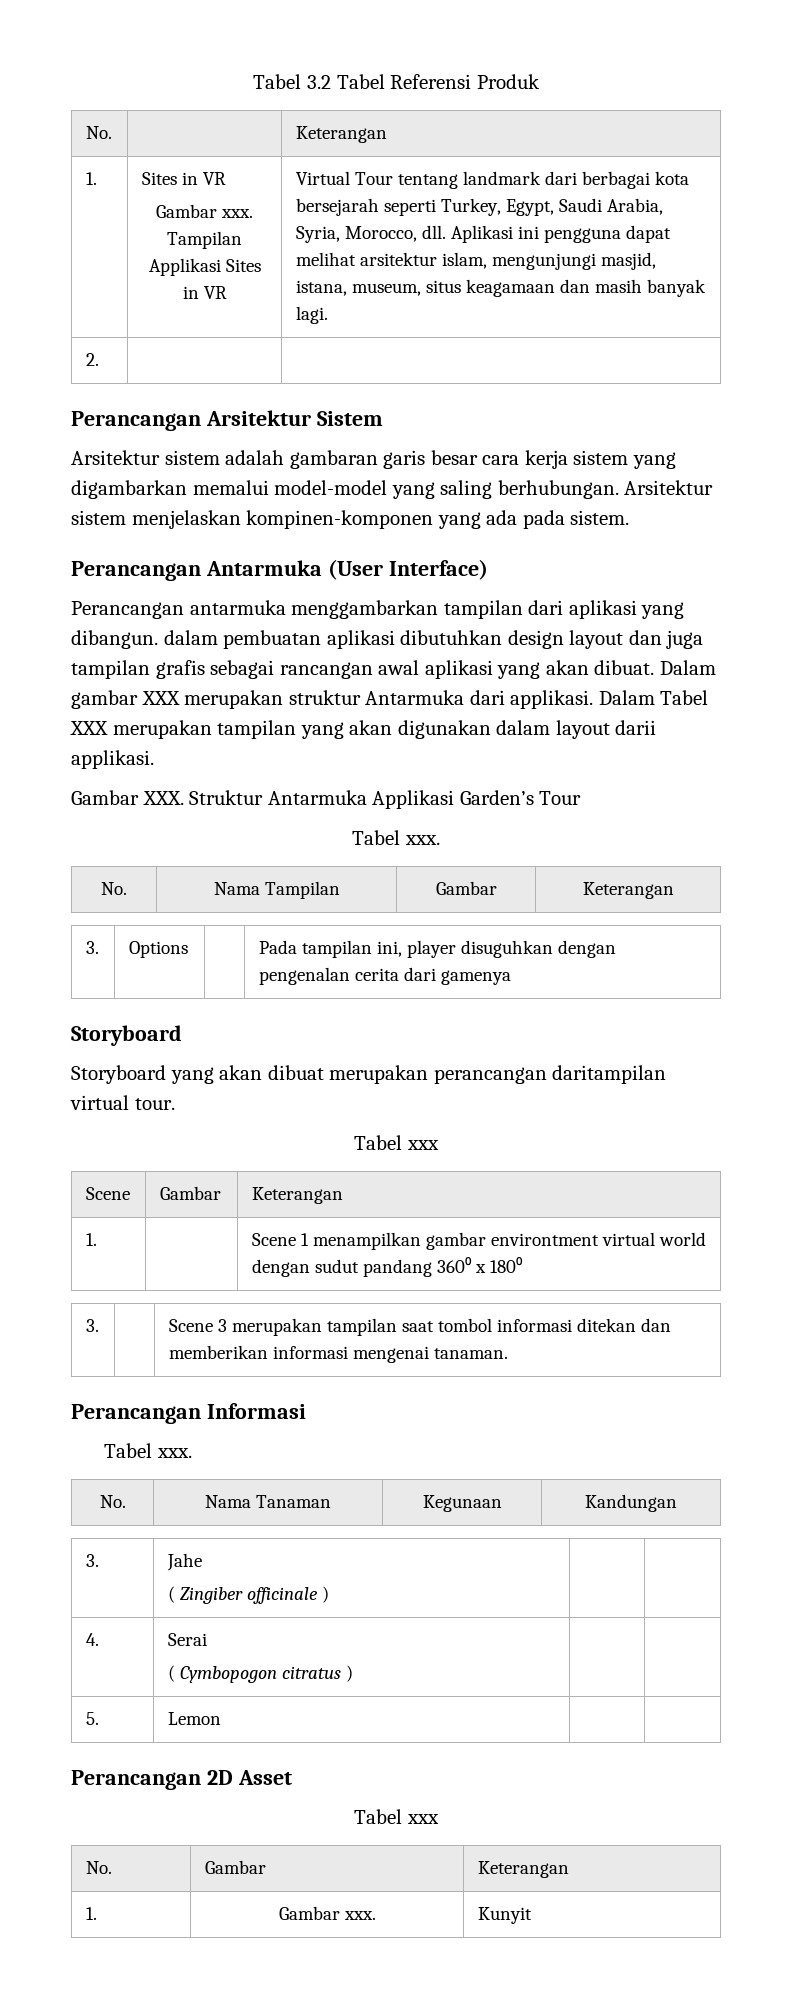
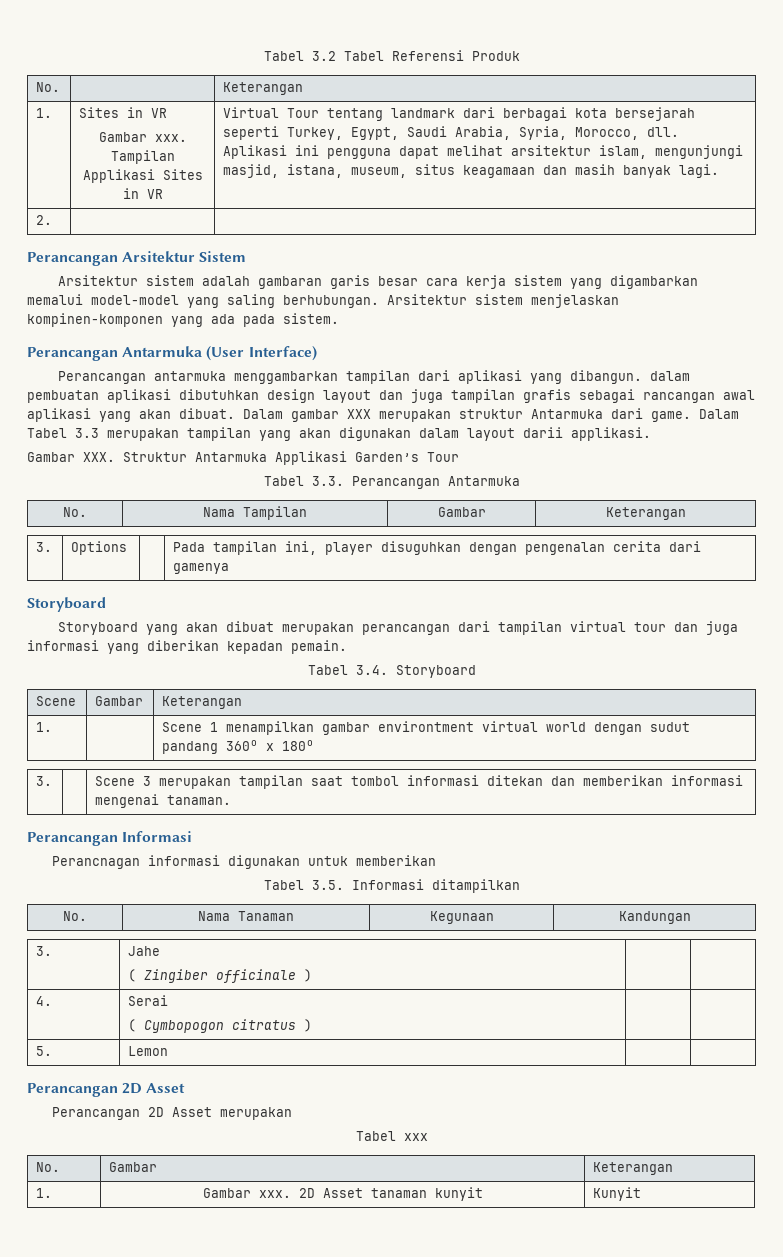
- Dalam gambar XXX merupakan struktur Antarmuka dari applikasi.
+ Dalam gambar XXX merupakan struktur Antarmuka dari game.
- Dalam Tabel XXX merupakan tampilan yang akan digunakan dalam layout darii applikasi.
+ Dalam Tabel 3.3 merupakan tampilan yang akan digunakan dalam layout darii applikasi.
  Gambar XXX. Struktur Antarmuka Applikasi Garden’s Tour
- Tabel xxx.
+ Tabel 3.3. Perancangan Antarmuka
- Storyboard yang akan dibuat merupakan perancangan daritampilan virtual tour.
- Tabel xxx
+ Storyboard yang akan dibuat merupakan perancangan dari tampilan virtual tour dan juga informasi yang diberikan kepadan pemain.
+ Tabel 3.4. Storyboard
  Perancangan Informasi
- Tabel xxx.
+ Perancnagan informasi digunakan untuk memberikan
+ Tabel 3.5. Informasi ditampilkan
+ Perancangan 2D Asset merupakan
- 1. | Gambar xxx. | Kunyit
+ 1. | Gambar xxx. 2D Asset tanaman kunyit | Kunyit

